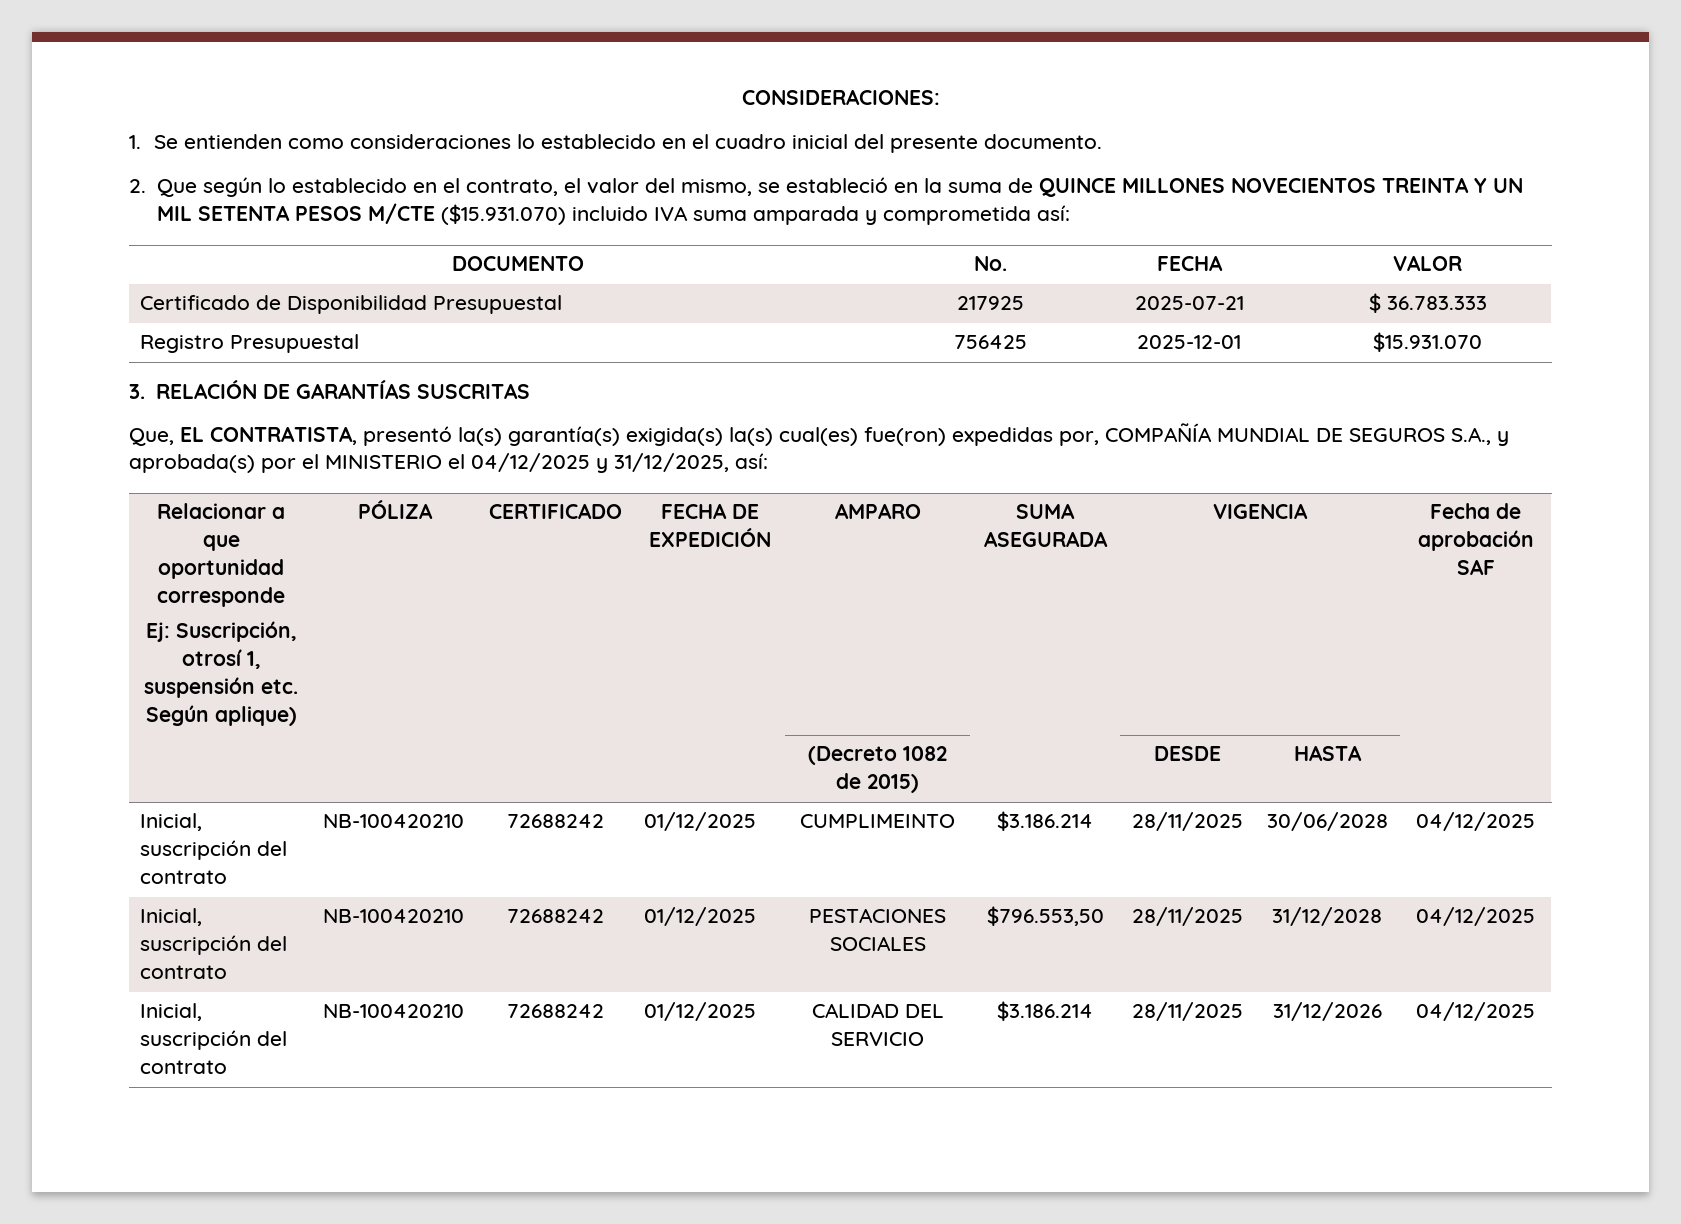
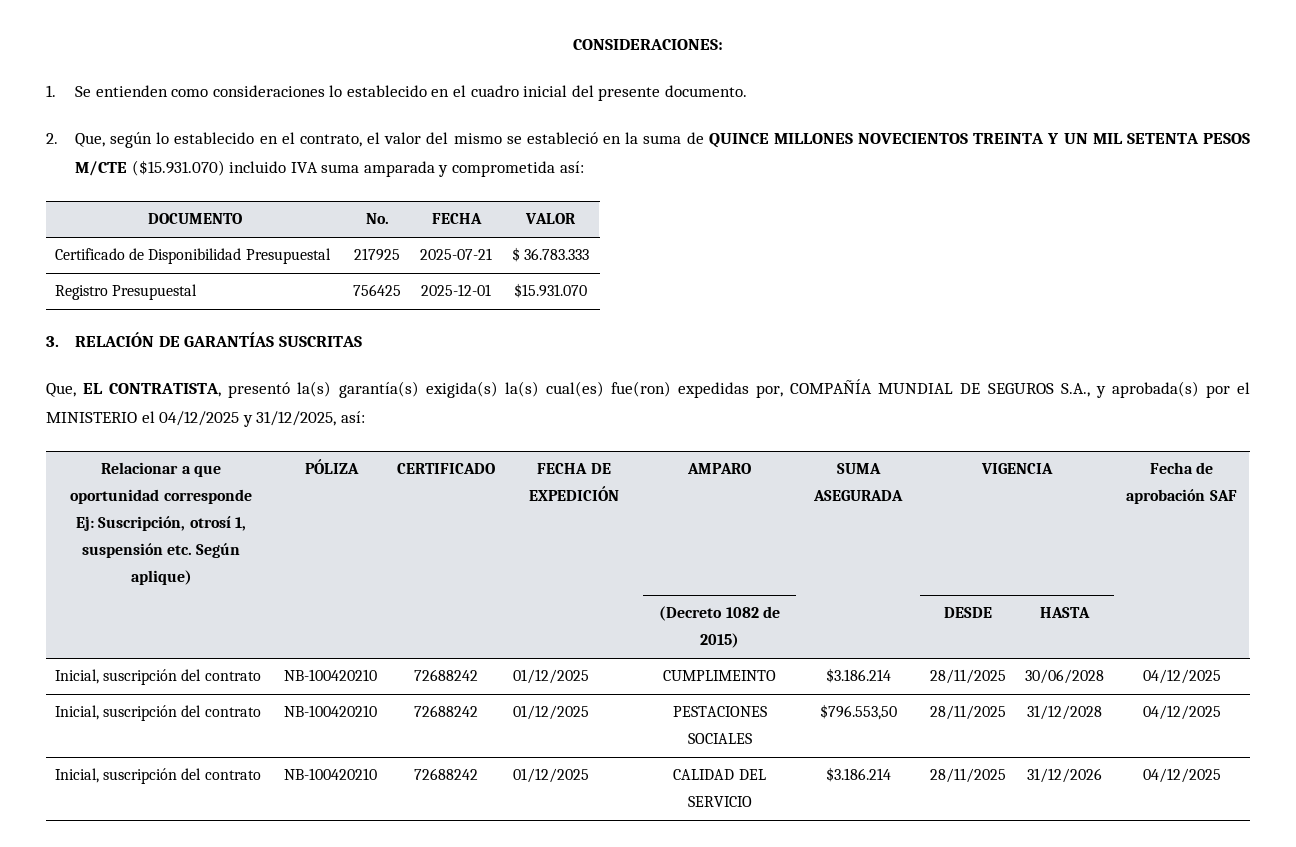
- 2. Que según lo establecido en el contrato, el valor del mismo, se estableció en la suma de QUINCE MILLONES NOVECIENTOS TREINTA Y UN MIL SETENTA PESOS M/CTE ($15.931.070) incluido IVA suma amparada y comprometida así:
+ 2. Que, según lo establecido en el contrato, el valor del mismo se estableció en la suma de QUINCE MILLONES NOVECIENTOS TREINTA Y UN MIL SETENTA PESOS M/CTE ($15.931.070) incluido IVA suma amparada y comprometida así:

